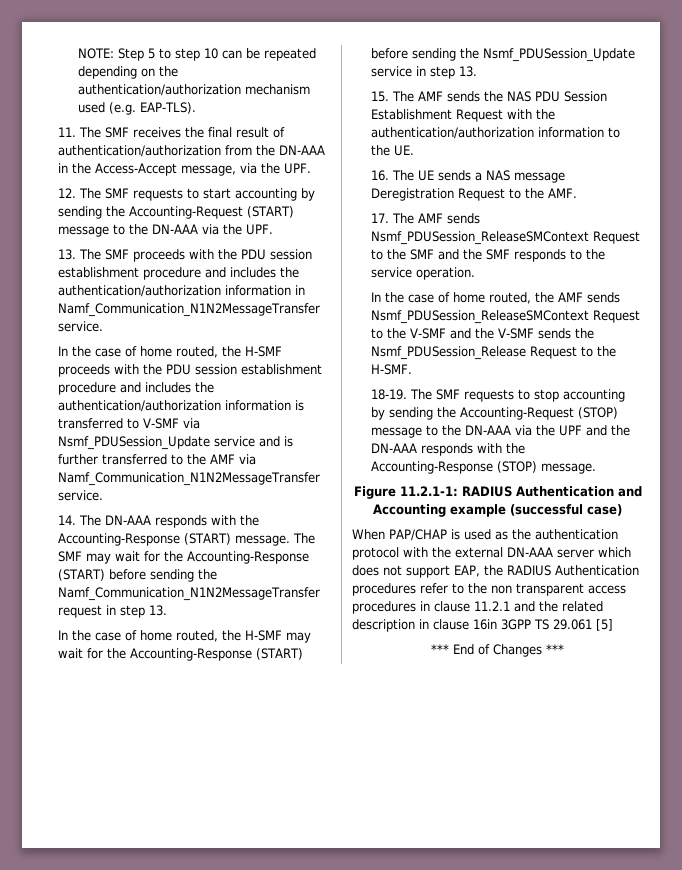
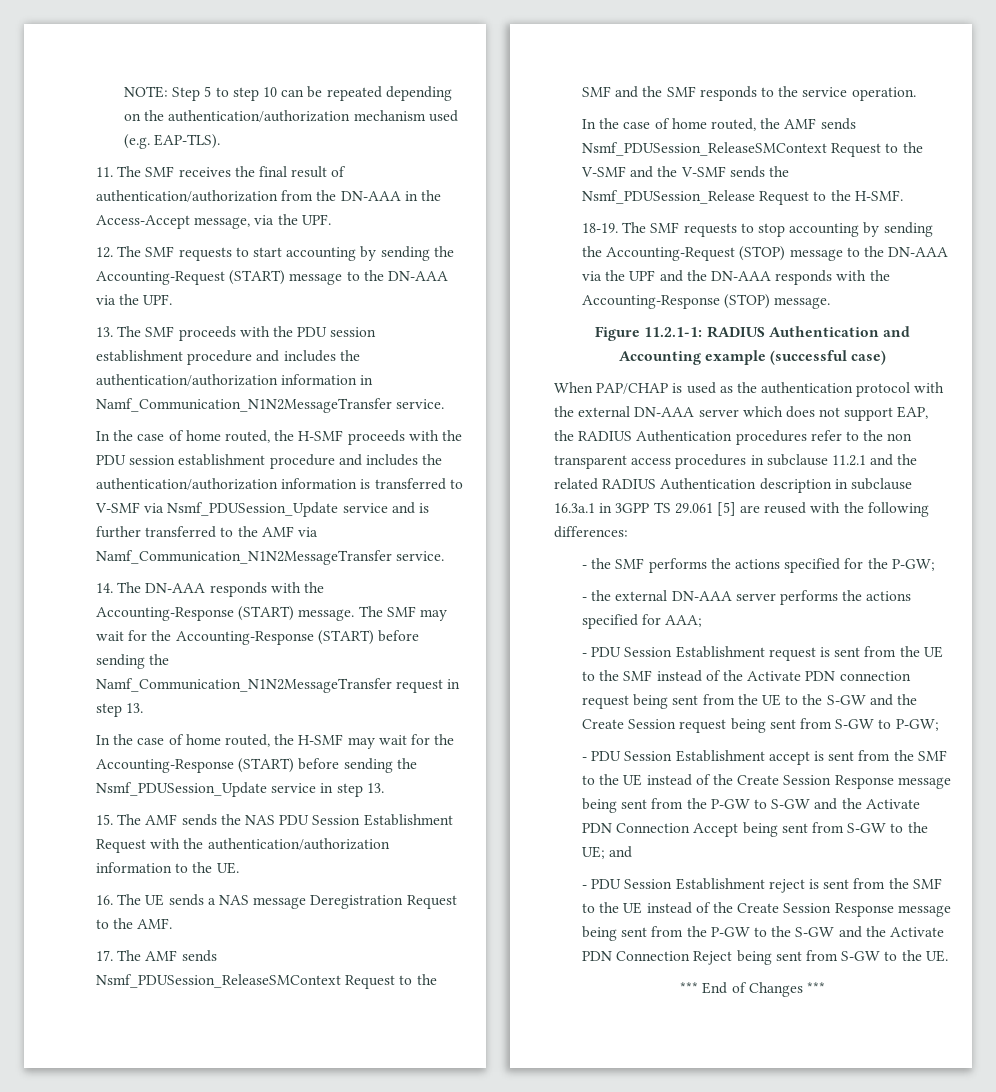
- When PAP/CHAP is used as the authentication protocol with the external DN-AAA server which does not support EAP, the RADIUS Authentication procedures refer to the non transparent access procedures in clause 11.2.1 and the related description in clause 16in 3GPP TS 29.061 [5]
+ When PAP/CHAP is used as the authentication protocol with the external DN-AAA server which does not support EAP, the RADIUS Authentication procedures refer to the non transparent access procedures in subclause 11.2.1 and the related RADIUS Authentication description in subclause 16.3a.1 in 3GPP TS 29.061 [5] are reused with the following differences:
+ - the SMF performs the actions specified for the P-GW;
+ - the external DN-AAA server performs the actions specified for AAA;
+ - PDU Session Establishment request is sent from the UE to the SMF instead of the Activate PDN connection request being sent from the UE to the S-GW and the Create Session request being sent from S-GW to P-GW;
+ - PDU Session Establishment accept is sent from the SMF to the UE instead of the Create Session Response message being sent from the P-GW to S-GW and the Activate PDN Connection Accept being sent from S-GW to the UE; and
+ - PDU Session Establishment reject is sent from the SMF to the UE instead of the Create Session Response message being sent from the P-GW to the S-GW and the Activate PDN Connection Reject being sent from S-GW to the UE.

